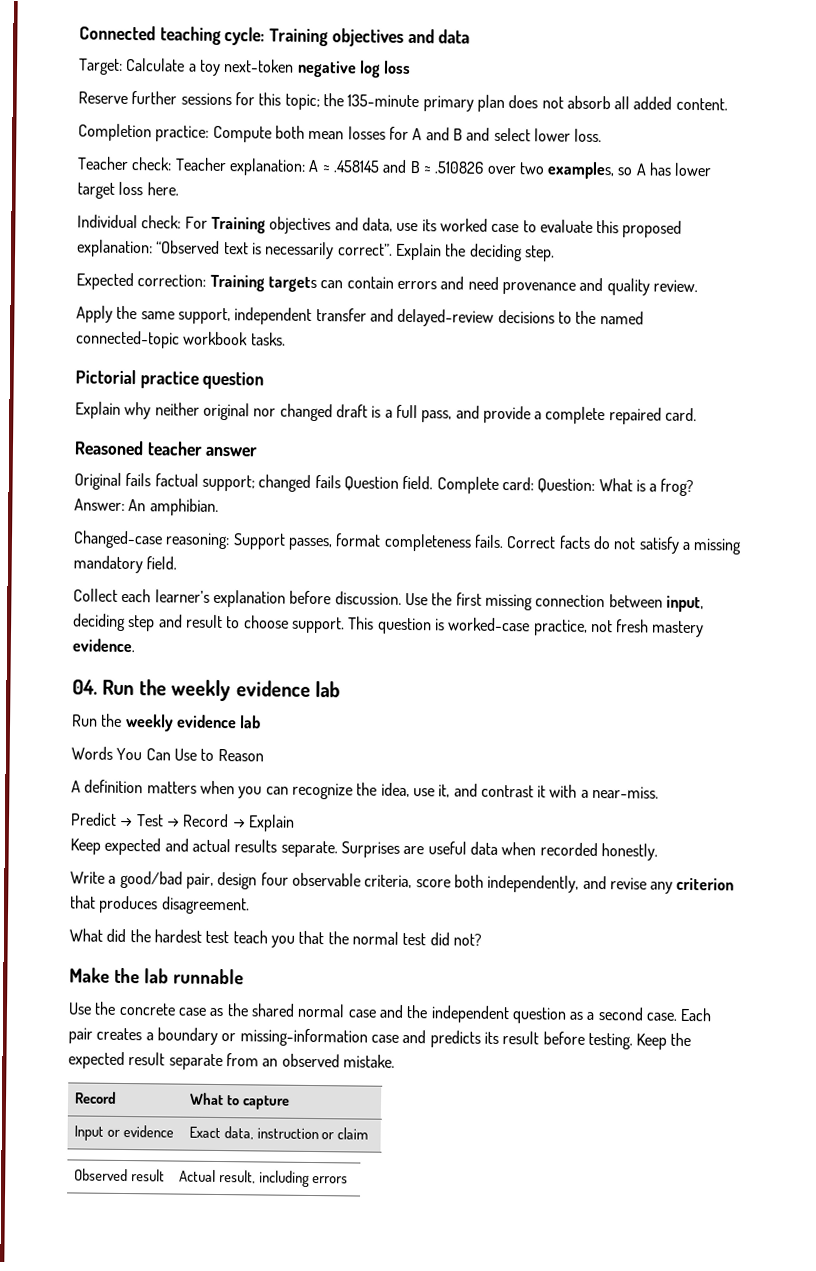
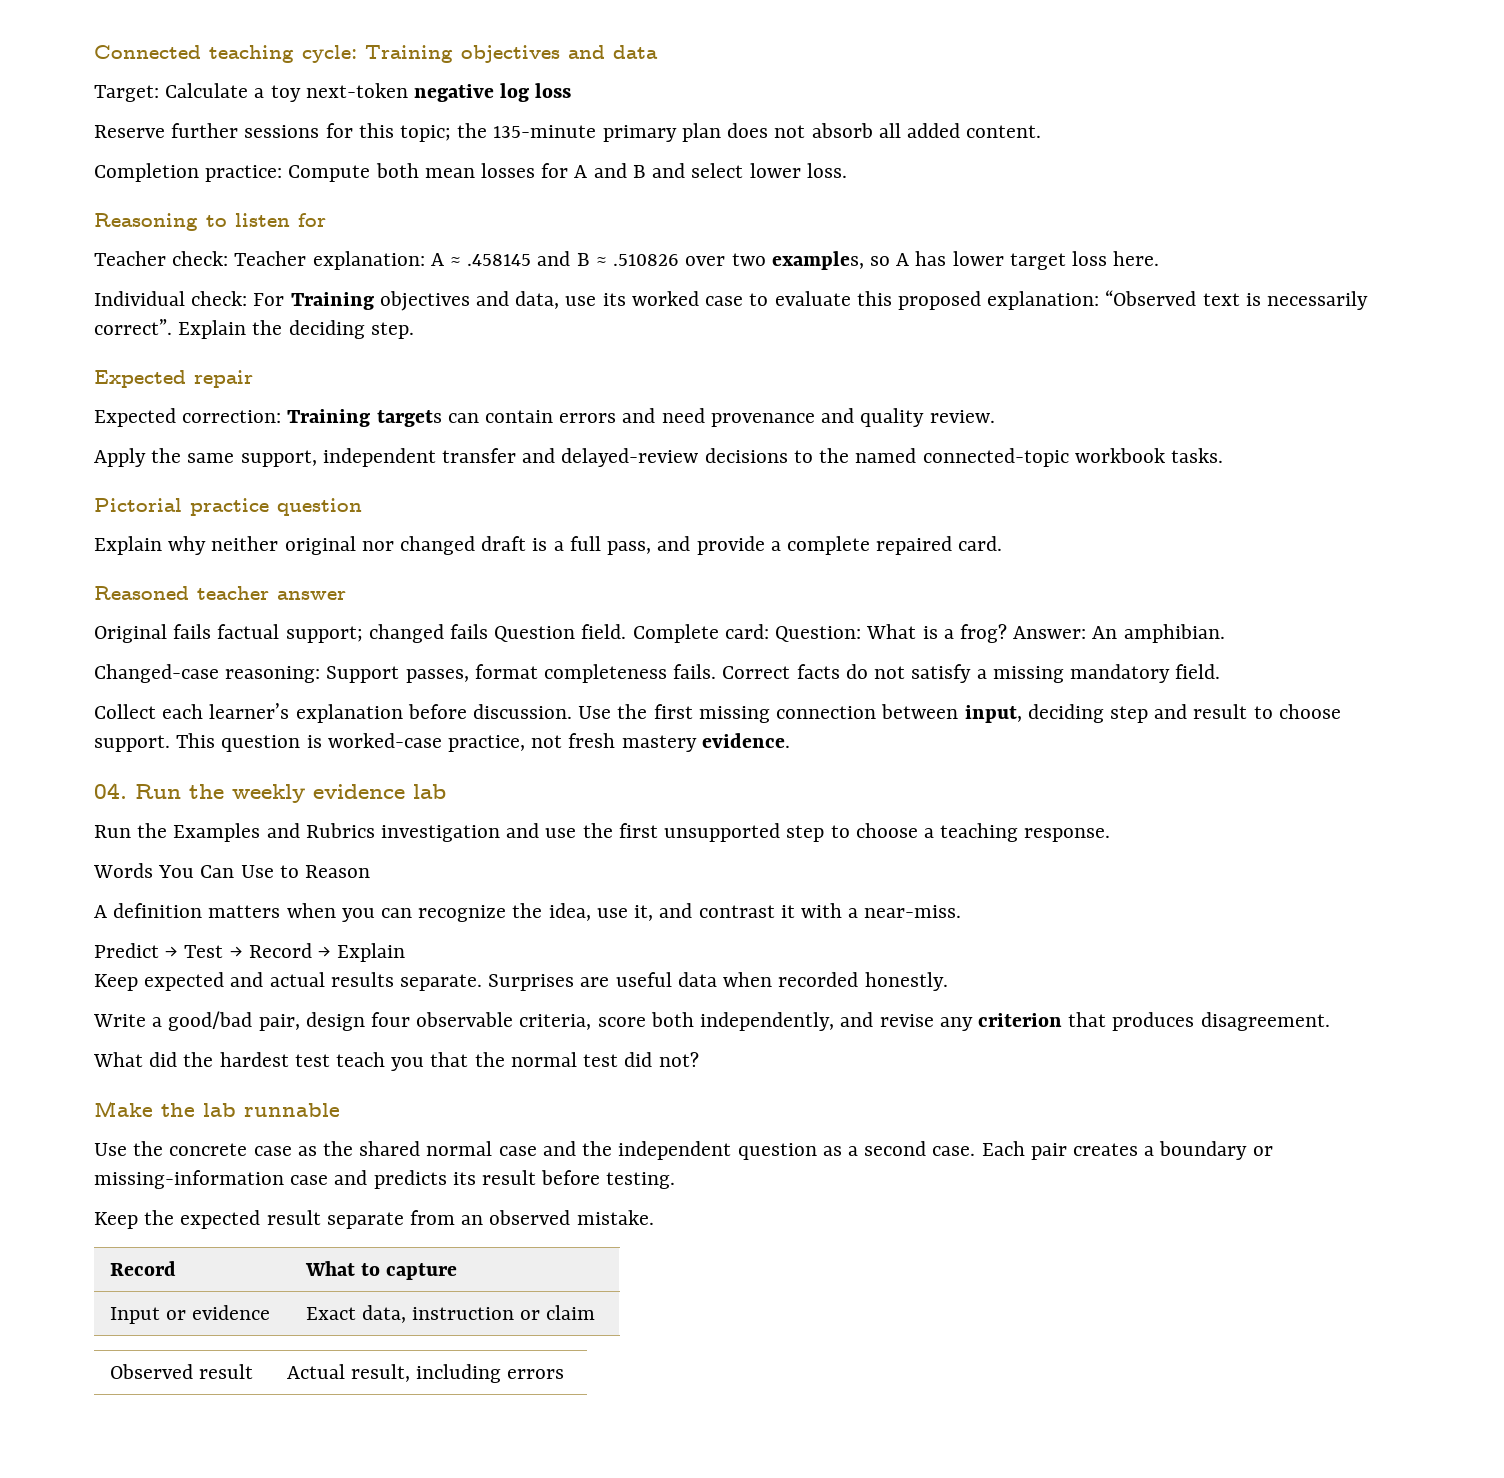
+ Reasoning to listen for
+ Expected repair
  04. Run the weekly evidence lab
- Run the weekly evidence lab
+ Run the Examples and Rubrics investigation and use the first unsupported step to choose a teaching response.
- Each pair creates a boundary or missing-information case and predicts its result before testing. Keep the expected result separate from an observed mistake.
+ Each pair creates a boundary or missing-information case and predicts its result before testing.
+ Keep the expected result separate from an observed mistake.

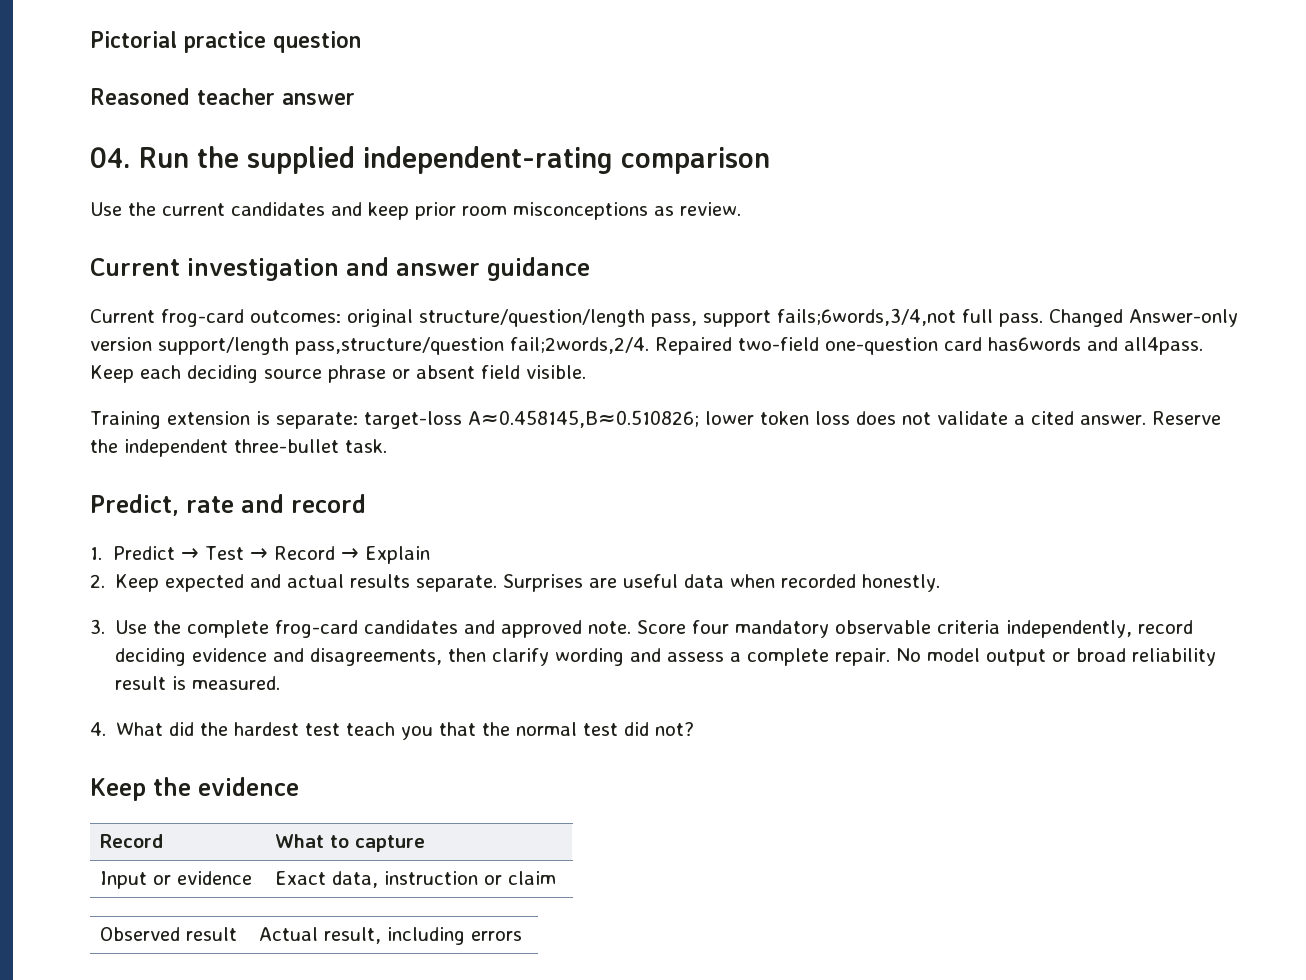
- Connected teaching cycle: Training objectives and data
- Target: Calculate a toy next-token negative log loss
- Reserve further sessions for this topic; the 135-minute primary plan does not absorb all added content.
- Completion practice: Compute both mean losses for A and B and select lower loss.
- Reasoning to listen for
- Teacher check: Teacher explanation: A ≈ .458145 and B ≈ .510826 over two examples, so A has lower target loss here.
- Individual check: For Training objectives and data, use its worked case to evaluate this proposed explanation: “Observed text is necessarily correct”. Explain the deciding step.
- Expected repair
- Expected correction: Training targets can contain errors and need provenance and quality review.
- Apply the same support, independent transfer and delayed-review decisions to the named connected-topic workbook tasks.
  Pictorial practice question
- Explain why neither original nor changed draft is a full pass, and provide a complete repaired card.
  Reasoned teacher answer
- Original fails factual support; changed fails Question field. Complete card: Question: What is a frog? Answer: An amphibian.
- Changed-case reasoning: Support passes, format completeness fails. Correct facts do not satisfy a missing mandatory field.
- Collect each learner’s explanation before discussion. Use the first missing connection between input, deciding step and result to choose support. This question is worked-case practice, not fresh mastery evidence.
- 04. Run the weekly evidence lab
- Run the Examples and Rubrics investigation and use the first unsupported step to choose a teaching response.
- Words You Can Use to Reason
- A definition matters when you can recognize the idea, use it, and contrast it with a near-miss.
- Predict → Test → Record → Explain
+ 04. Run the supplied independent-rating comparison
+ Use the current candidates and keep prior room misconceptions as review.
+ Current investigation and answer guidance
+ Current frog-card outcomes: original structure/question/length pass, support fails;6words,3/4,not full pass. Changed Answer-only version support/length pass,structure/question fail;2words,2/4. Repaired two-field one-question card has6words and all4pass. Keep each deciding source phrase or absent field visible.
+ Training extension is separate: target-loss A≈0.458145,B≈0.510826; lower token loss does not validate a cited answer. Reserve the independent three-bullet task.
+ Predict, rate and record
+ 1. Predict → Test → Record → Explain
- Keep expected and actual results separate.
+ 2. Keep expected and actual results separate.
- Write a good/bad pair, design four observable criteria, score both independently, and revise any criterion that produces disagreement.
- What did the hardest test teach you that the normal test did not?
+ 3. Use the complete frog-card candidates and approved note. Score four mandatory observable criteria independently, record deciding evidence and disagreements, then clarify wording and assess a complete repair. No model output or broad reliability result is measured.
+ 4. What did the hardest test teach you that the normal test did not?
- Make the lab runnable
- Use the concrete case as the shared normal case and the independent question as a second case. Each pair creates a boundary or missing-information case and predicts its result before testing.
- Keep the expected result separate from an observed mistake.
+ Keep the evidence

